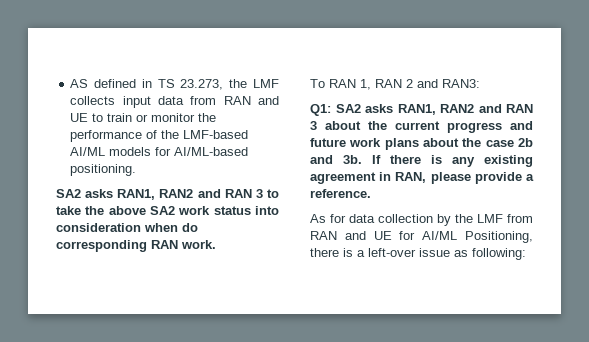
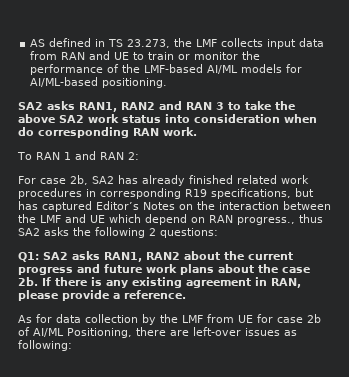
- To RAN 1, RAN 2 and RAN3:
+ To RAN 1 and RAN 2:
+ For case 2b, SA2 has already finished related work procedures in corresponding R19 specifications, but has captured Editor’s Notes on the interaction between the LMF and UE which depend on RAN progress., thus SA2 asks the following 2 questions:
- Q1: SA2 asks RAN1, RAN2 and RAN 3 about the current progress and future work plans about the case 2b and 3b.
+ Q1: SA2 asks RAN1, RAN2 about the current progress and future work plans about the case 2b.
- As for data collection by the LMF from RAN and UE for AI/ML Positioning, there is a left-over issue as following:
+ As for data collection by the LMF from UE for case 2b of AI/ML Positioning, there are left-over issues as following:

